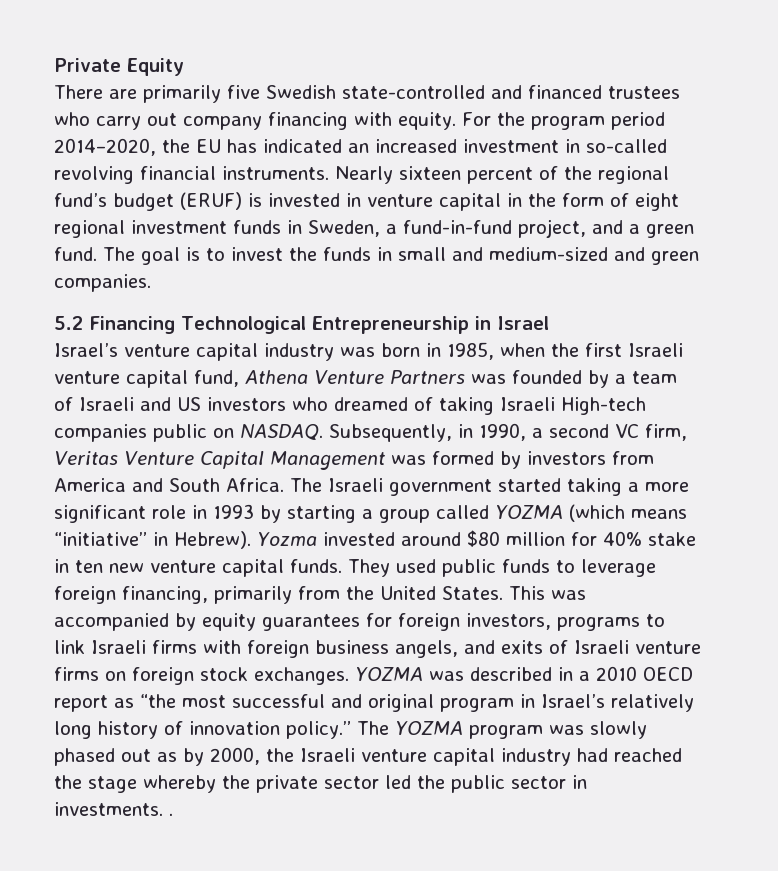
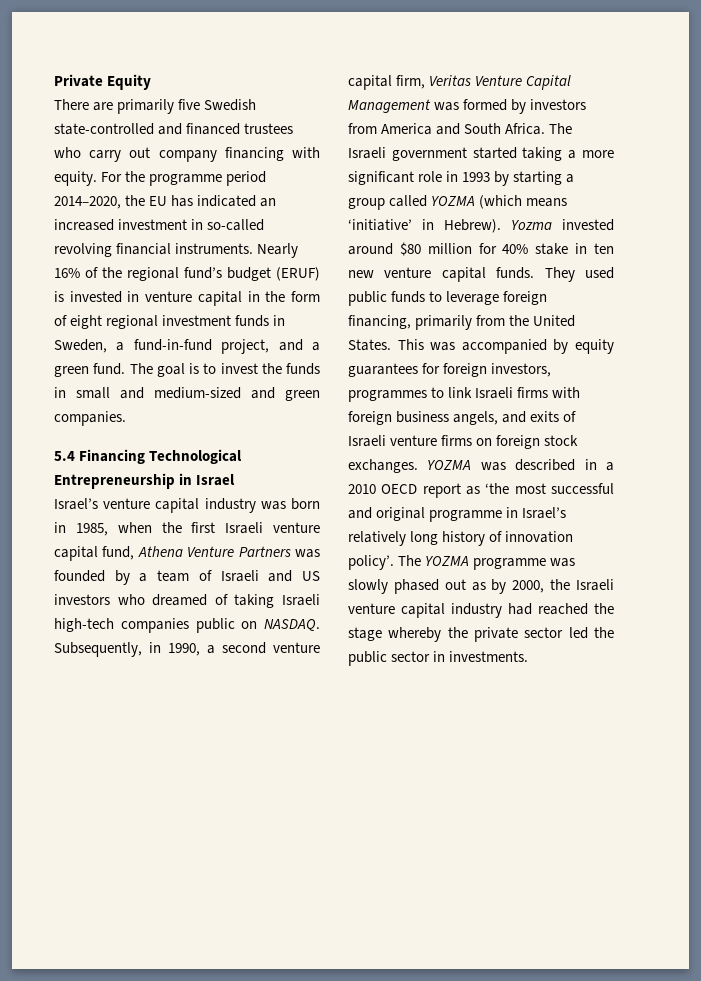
- For the program period 2014–2020, the EU has indicated an increased investment in so-called revolving financial instruments.
+ For the programme period 2014–2020, the EU has indicated an increased investment in so-called revolving financial instruments.
- Nearly sixteen percent of the regional fund’s budget (ERUF) is invested in venture capital in the form of eight regional investment funds in Sweden, a fund-in-fund project, and a green fund.
+ Nearly 16% of the regional fund’s budget (ERUF) is invested in venture capital in the form of eight regional investment funds in Sweden, a fund-in-fund project, and a green fund.
- 5.2 Financing Technological Entrepreneurship in Israel
+ 5.4 Financing Technological Entrepreneurship in Israel
- Israel’s venture capital industry was born in 1985, when the first Israeli venture capital fund, Athena Venture Partners was founded by a team of Israeli and US investors who dreamed of taking Israeli High-tech companies public on NASDAQ.
+ Israel’s venture capital industry was born in 1985, when the first Israeli venture capital fund, Athena Venture Partners was founded by a team of Israeli and US investors who dreamed of taking Israeli high-tech companies public on NASDAQ.
- Subsequently, in 1990, a second VC firm, Veritas Venture Capital Management was formed by investors from America and South Africa.
+ Subsequently, in 1990, a second venture capital firm, Veritas Venture Capital Management was formed by investors from America and South Africa.
- The Israeli government started taking a more significant role in 1993 by starting a group called YOZMA (which means “initiative” in Hebrew).
+ The Israeli government started taking a more significant role in 1993 by starting a group called YOZMA (which means ‘initiative’ in Hebrew).
- This was accompanied by equity guarantees for foreign investors, programs to link Israeli firms with foreign business angels, and exits of Israeli venture firms on foreign stock exchanges.
+ This was accompanied by equity guarantees for foreign investors, programmes to link Israeli firms with foreign business angels, and exits of Israeli venture firms on foreign stock exchanges.
- YOZMA was described in a 2010 OECD report as “the most successful and original program in Israel’s relatively long history of innovation policy.”
+ YOZMA was described in a 2010 OECD report as ‘the most successful and original programme in Israel’s relatively long history of innovation policy’.
- The YOZMA program was slowly phased out as by 2000, the Israeli venture capital industry had reached the stage whereby the private sector led the public sector in investments. .
+ The YOZMA programme was slowly phased out as by 2000, the Israeli venture capital industry had reached the stage whereby the private sector led the public sector in investments.

